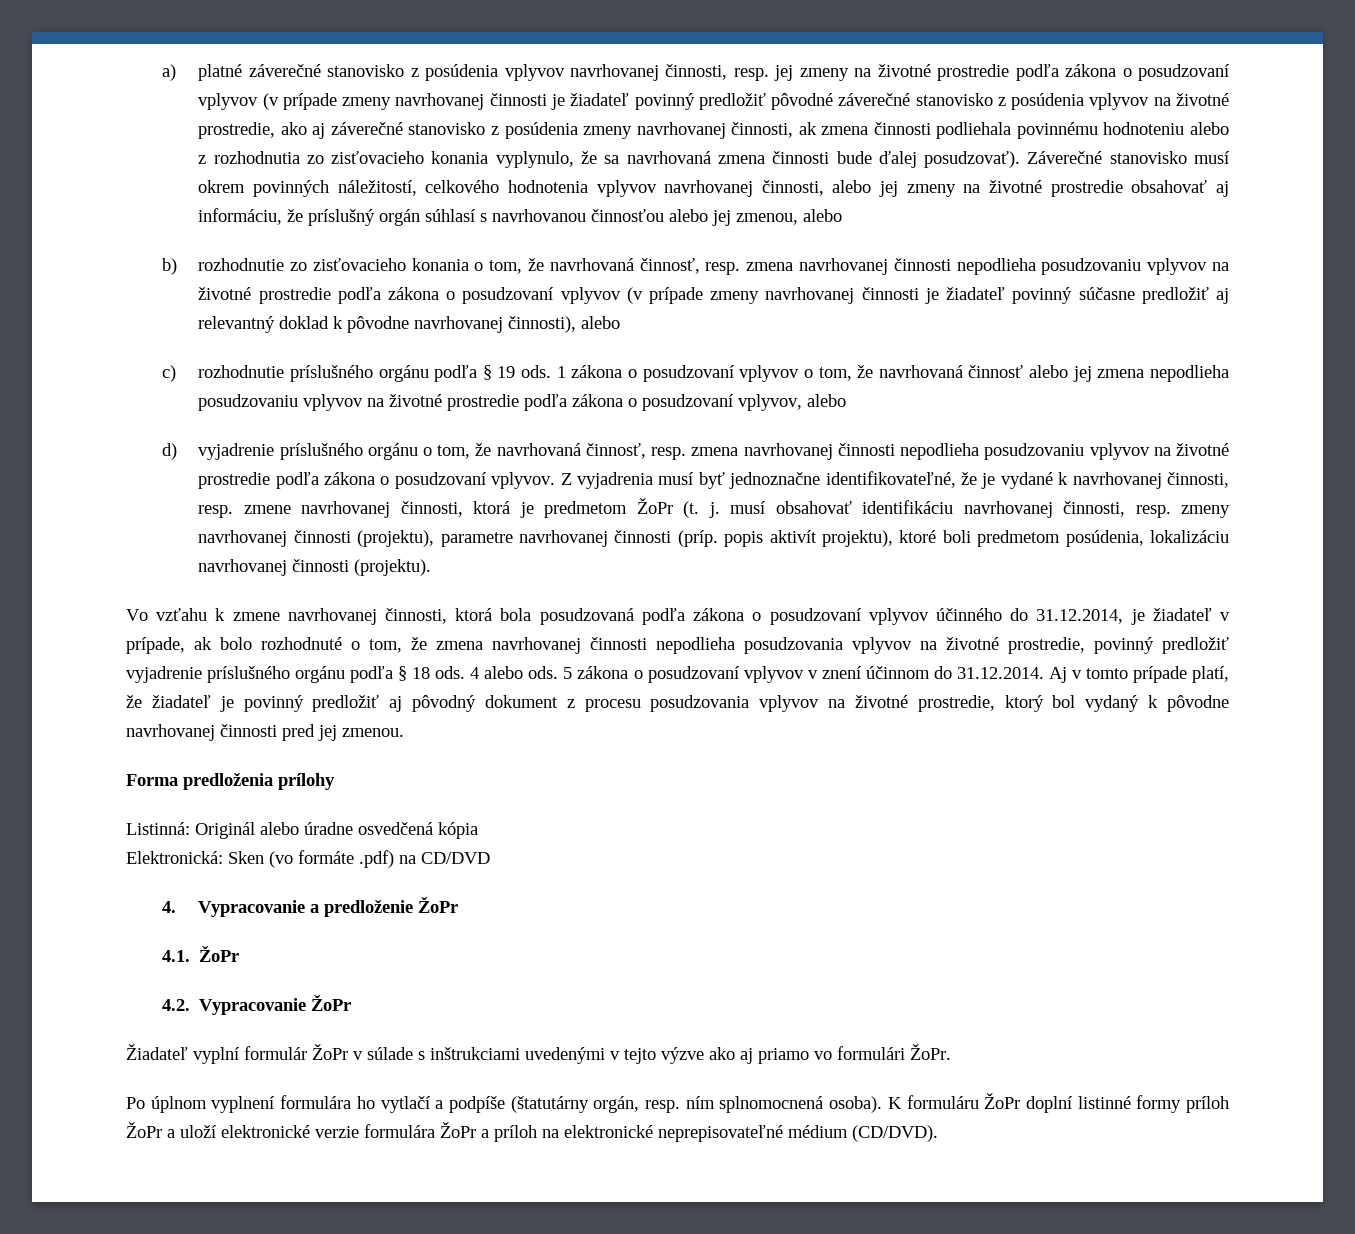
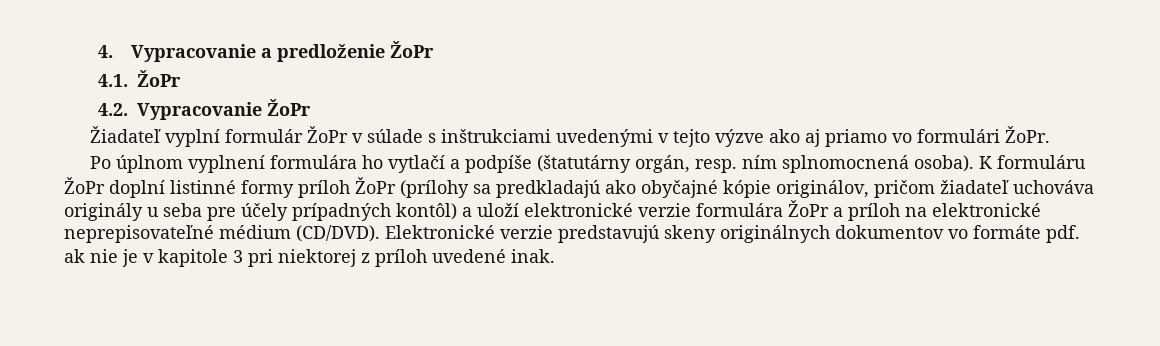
- a) platné záverečné stanovisko z posúdenia vplyvov navrhovanej činnosti, resp. jej zmeny na životné prostredie podľa zákona o posudzovaní vplyvov (v prípade zmeny navrhovanej činnosti je žiadateľ povinný predložiť pôvodné záverečné stanovisko z posúdenia vplyvov na životné prostredie, ako aj záverečné stanovisko z posúdenia zmeny navrhovanej činnosti, ak zmena činnosti podliehala povinnému hodnoteniu alebo z rozhodnutia zo zisťovacieho konania vyplynulo, že sa navrhovaná zmena činnosti bude ďalej posudzovať). Záverečné stanovisko musí okrem povinných náležitostí, celkového hodnotenia vplyvov navrhovanej činnosti, alebo jej zmeny na životné prostredie obsahovať aj informáciu, že príslušný orgán súhlasí s navrhovanou činnosťou alebo jej zmenou, alebo
- b) rozhodnutie zo zisťovacieho konania o tom, že navrhovaná činnosť, resp. zmena navrhovanej činnosti nepodlieha posudzovaniu vplyvov na životné prostredie podľa zákona o posudzovaní vplyvov (v prípade zmeny navrhovanej činnosti je žiadateľ povinný súčasne predložiť aj relevantný doklad k pôvodne navrhovanej činnosti), alebo
- c) rozhodnutie príslušného orgánu podľa § 19 ods. 1 zákona o posudzovaní vplyvov o tom, že navrhovaná činnosť alebo jej zmena nepodlieha posudzovaniu vplyvov na životné prostredie podľa zákona o posudzovaní vplyvov, alebo
- d) vyjadrenie príslušného orgánu o tom, že navrhovaná činnosť, resp. zmena navrhovanej činnosti nepodlieha posudzovaniu vplyvov na životné prostredie podľa zákona o posudzovaní vplyvov. Z vyjadrenia musí byť jednoznačne identifikovateľné, že je vydané k navrhovanej činnosti, resp. zmene navrhovanej činnosti, ktorá je predmetom ŽoPr (t. j. musí obsahovať identifikáciu navrhovanej činnosti, resp. zmeny navrhovanej činnosti (projektu), parametre navrhovanej činnosti (príp. popis aktivít projektu), ktoré boli predmetom posúdenia, lokalizáciu navrhovanej činnosti (projektu).
- Vo vzťahu k zmene navrhovanej činnosti, ktorá bola posudzovaná podľa zákona o posudzovaní vplyvov účinného do 31.12.2014, je žiadateľ v prípade, ak bolo rozhodnuté o tom, že zmena navrhovanej činnosti nepodlieha posudzovania vplyvov na životné prostredie, povinný predložiť vyjadrenie príslušného orgánu podľa § 18 ods. 4 alebo ods. 5 zákona o posudzovaní vplyvov v znení účinnom do 31.12.2014. Aj v tomto prípade platí, že žiadateľ je povinný predložiť aj pôvodný dokument z procesu posudzovania vplyvov na životné prostredie, ktorý bol vydaný k pôvodne navrhovanej činnosti pred jej zmenou.
- Forma predloženia prílohy
- Listinná: Originál alebo úradne osvedčená kópia
- Elektronická: Sken (vo formáte .pdf) na CD/DVD
- K formuláru ŽoPr doplní listinné formy príloh ŽoPr a uloží elektronické verzie formulára ŽoPr a príloh na elektronické neprepisovateľné médium (CD/DVD).
+ K formuláru ŽoPr doplní listinné formy príloh ŽoPr (prílohy sa predkladajú ako obyčajné kópie originálov, pričom žiadateľ uchováva originály u seba pre účely prípadných kontôl) a uloží elektronické verzie formulára ŽoPr a príloh na elektronické neprepisovateľné médium (CD/DVD).
+ Elektronické verzie predstavujú skeny originálnych dokumentov vo formáte pdf. ak nie je v kapitole 3 pri niektorej z príloh uvedené inak.

